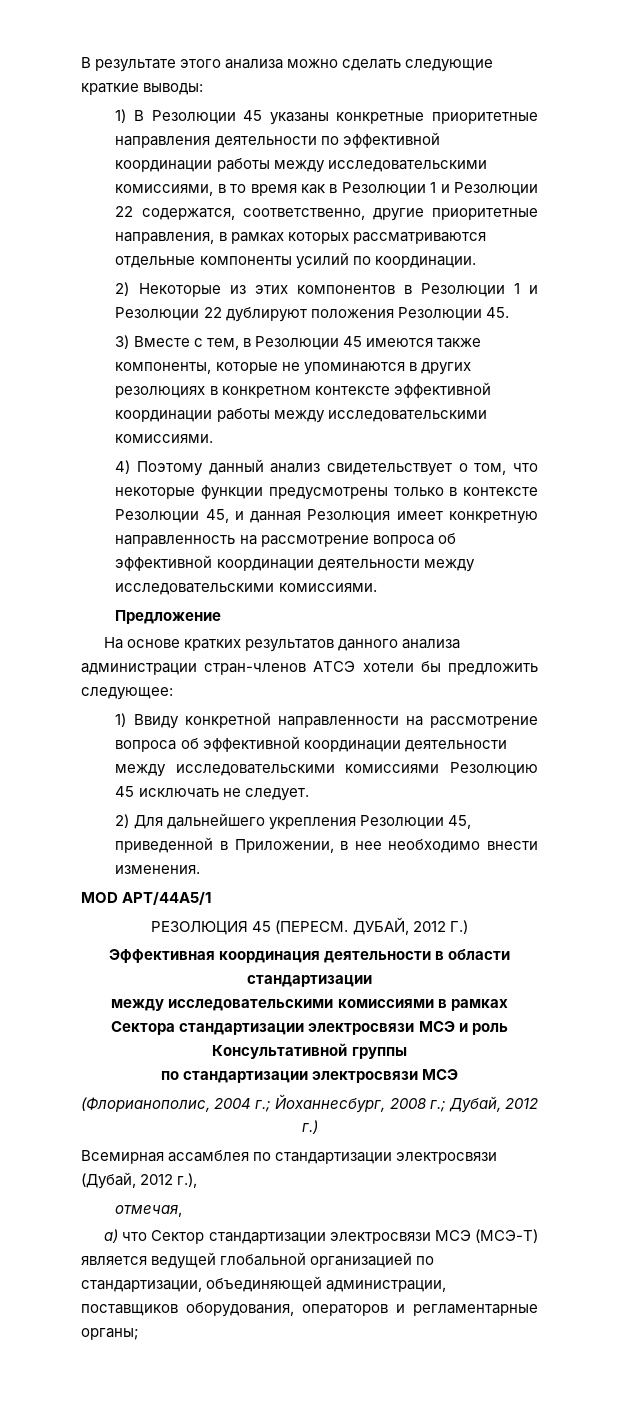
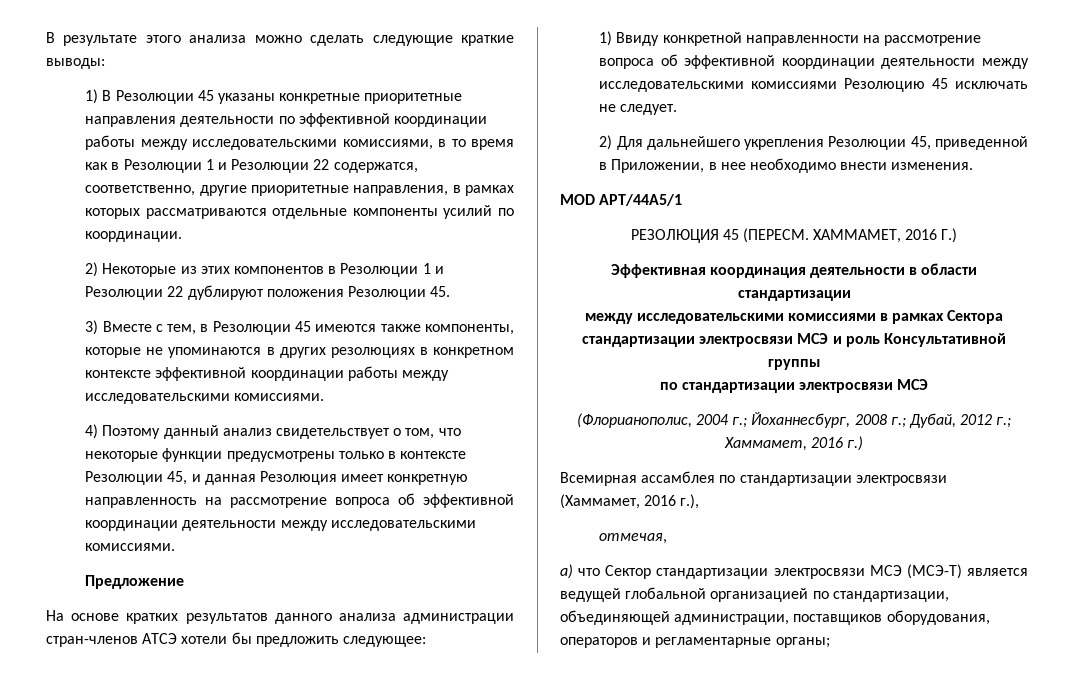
- ДУБАЙ, 2012 Г.)
+ ХАММАМЕТ, 2016 Г.)
- (Флорианополис, 2004 г.; Йоханнесбург, 2008 г.; Дубай, 2012 г.)
+ (Флорианополис, 2004 г.; Йоханнесбург, 2008 г.; Дубай, 2012 г.; Хаммамет, 2016 г.)
- Всемирная ассамблея по стандартизации электросвязи (Дубай, 2012 г.),
+ Всемирная ассамблея по стандартизации электросвязи (Хаммамет, 2016 г.),

